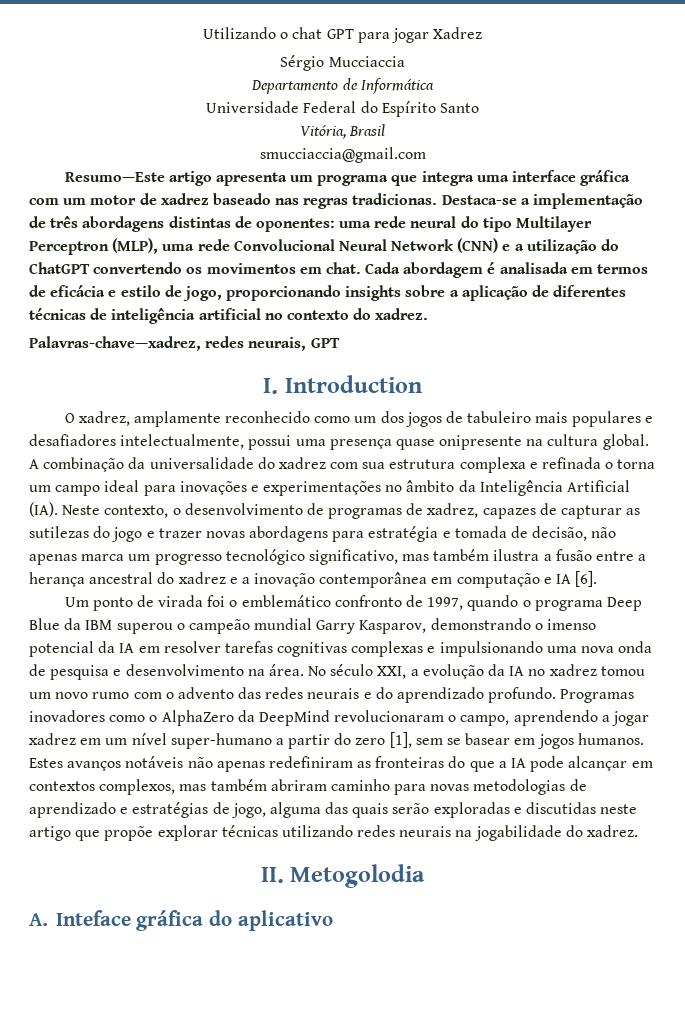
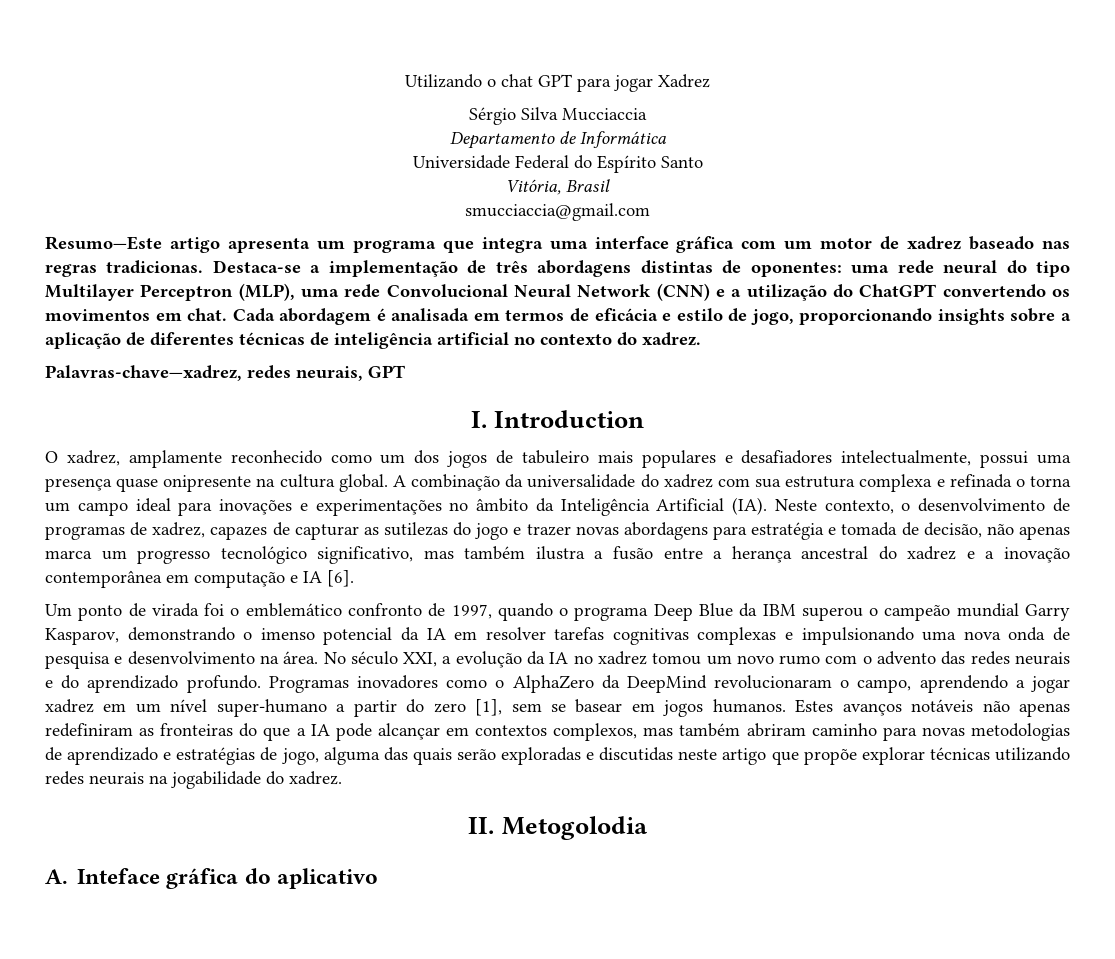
- Sérgio Mucciaccia
+ Sérgio Silva Mucciaccia

